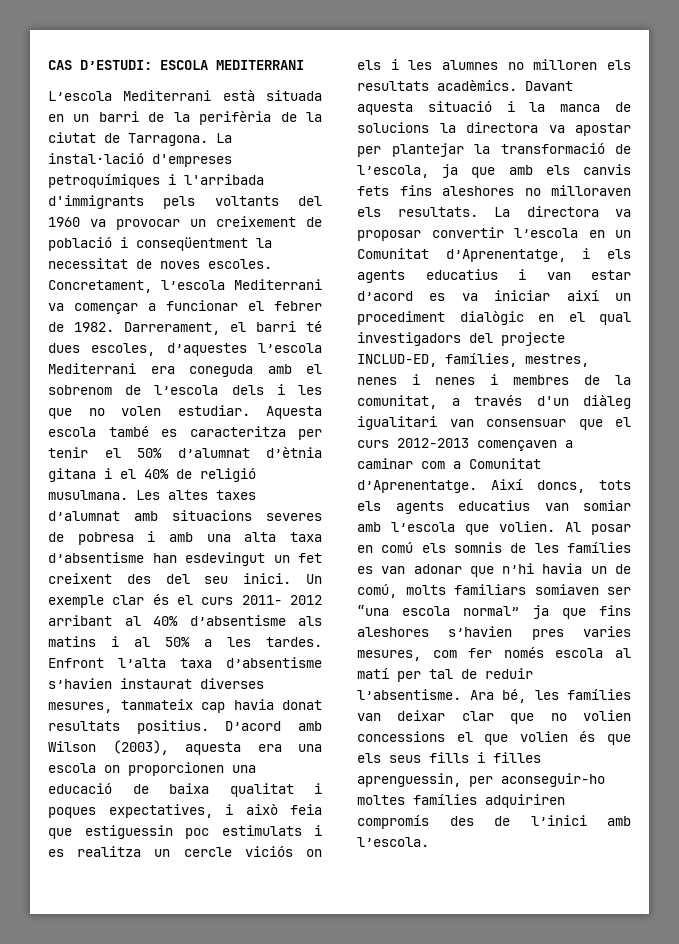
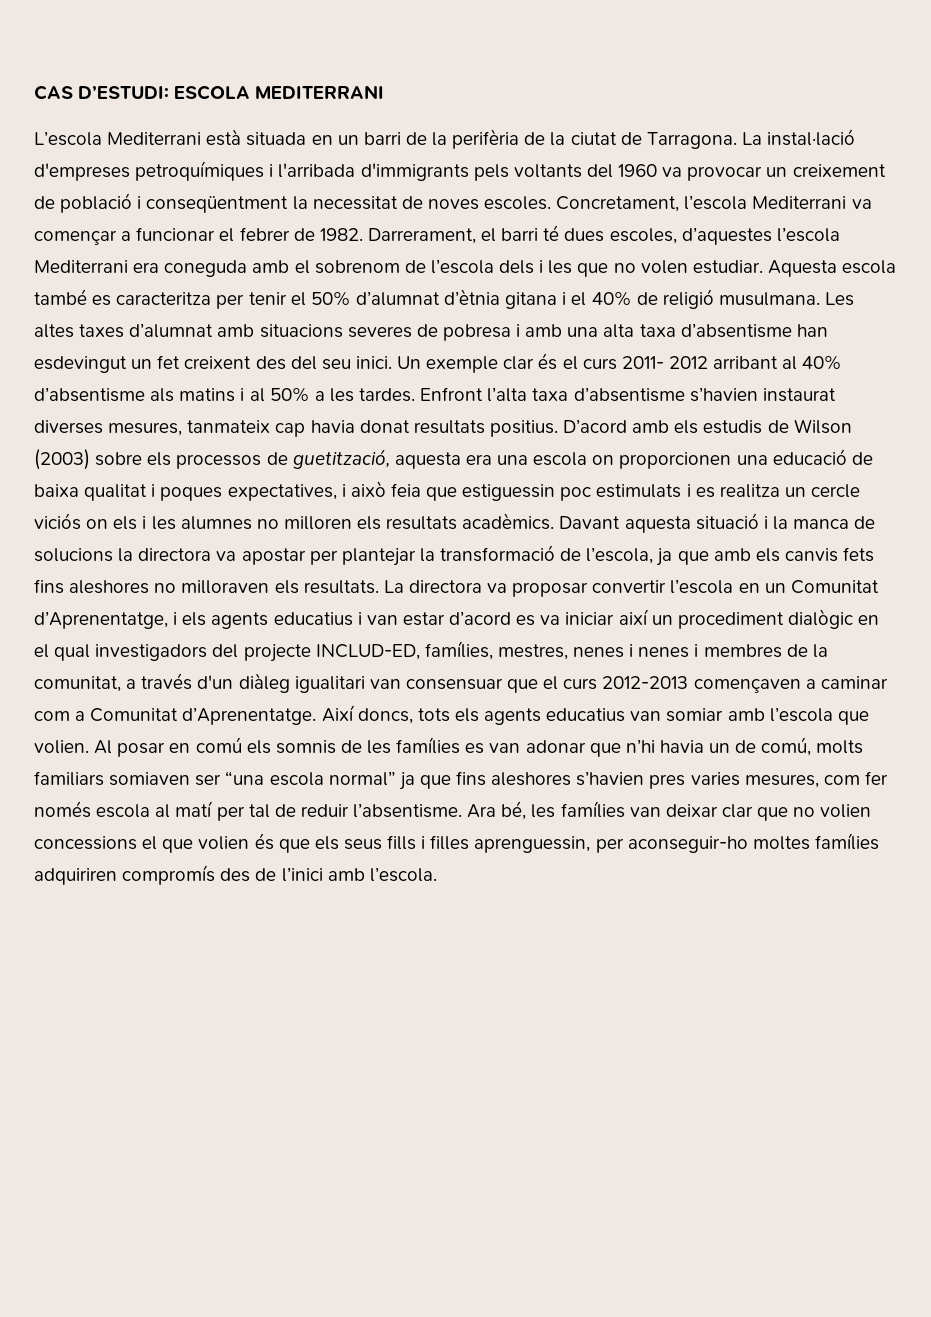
- D’acord amb Wilson (2003), aquesta era una escola on proporcionen una educació de baixa qualitat i poques expectatives, i això feia que estiguessin poc estimulats i es realitza un cercle viciós on els i les alumnes no milloren els resultats acadèmics.
+ D’acord amb els estudis de Wilson (2003) sobre els processos de guetització, aquesta era una escola on proporcionen una educació de baixa qualitat i poques expectatives, i això feia que estiguessin poc estimulats i es realitza un cercle viciós on els i les alumnes no milloren els resultats acadèmics.

